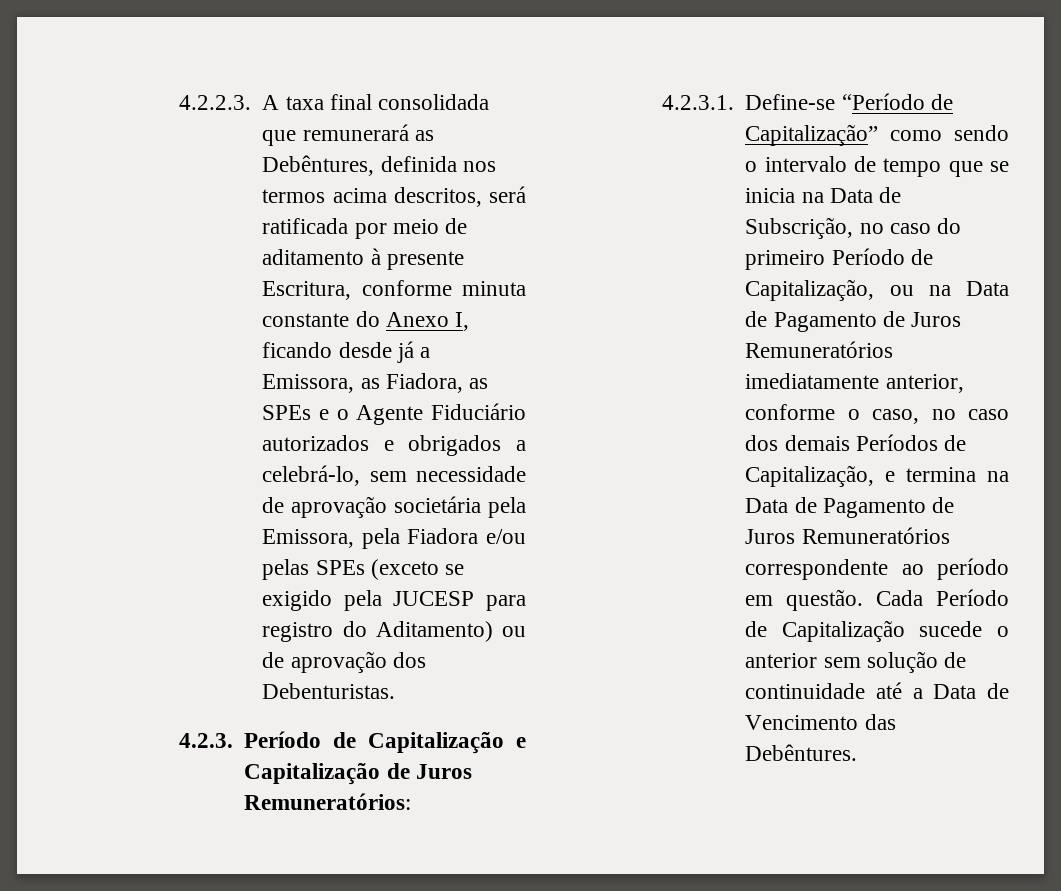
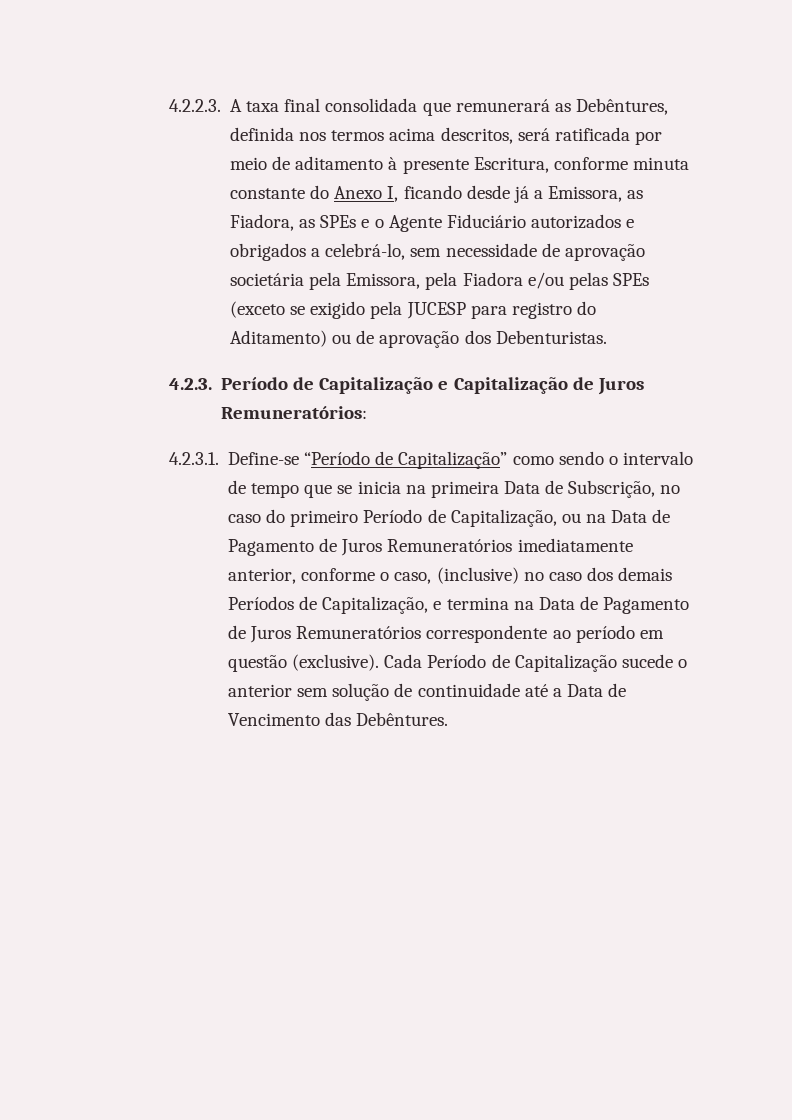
- 4.2.3.1. Define-se “Período de Capitalização” como sendo o intervalo de tempo que se inicia na Data de Subscrição, no caso do primeiro Período de Capitalização, ou na Data de Pagamento de Juros Remuneratórios imediatamente anterior, conforme o caso, no caso dos demais Períodos de Capitalização, e termina na Data de Pagamento de Juros Remuneratórios correspondente ao período em questão.
+ 4.2.3.1. Define-se “Período de Capitalização” como sendo o intervalo de tempo que se inicia na primeira Data de Subscrição, no caso do primeiro Período de Capitalização, ou na Data de Pagamento de Juros Remuneratórios imediatamente anterior, conforme o caso, (inclusive) no caso dos demais Períodos de Capitalização, e termina na Data de Pagamento de Juros Remuneratórios correspondente ao período em questão (exclusive).

